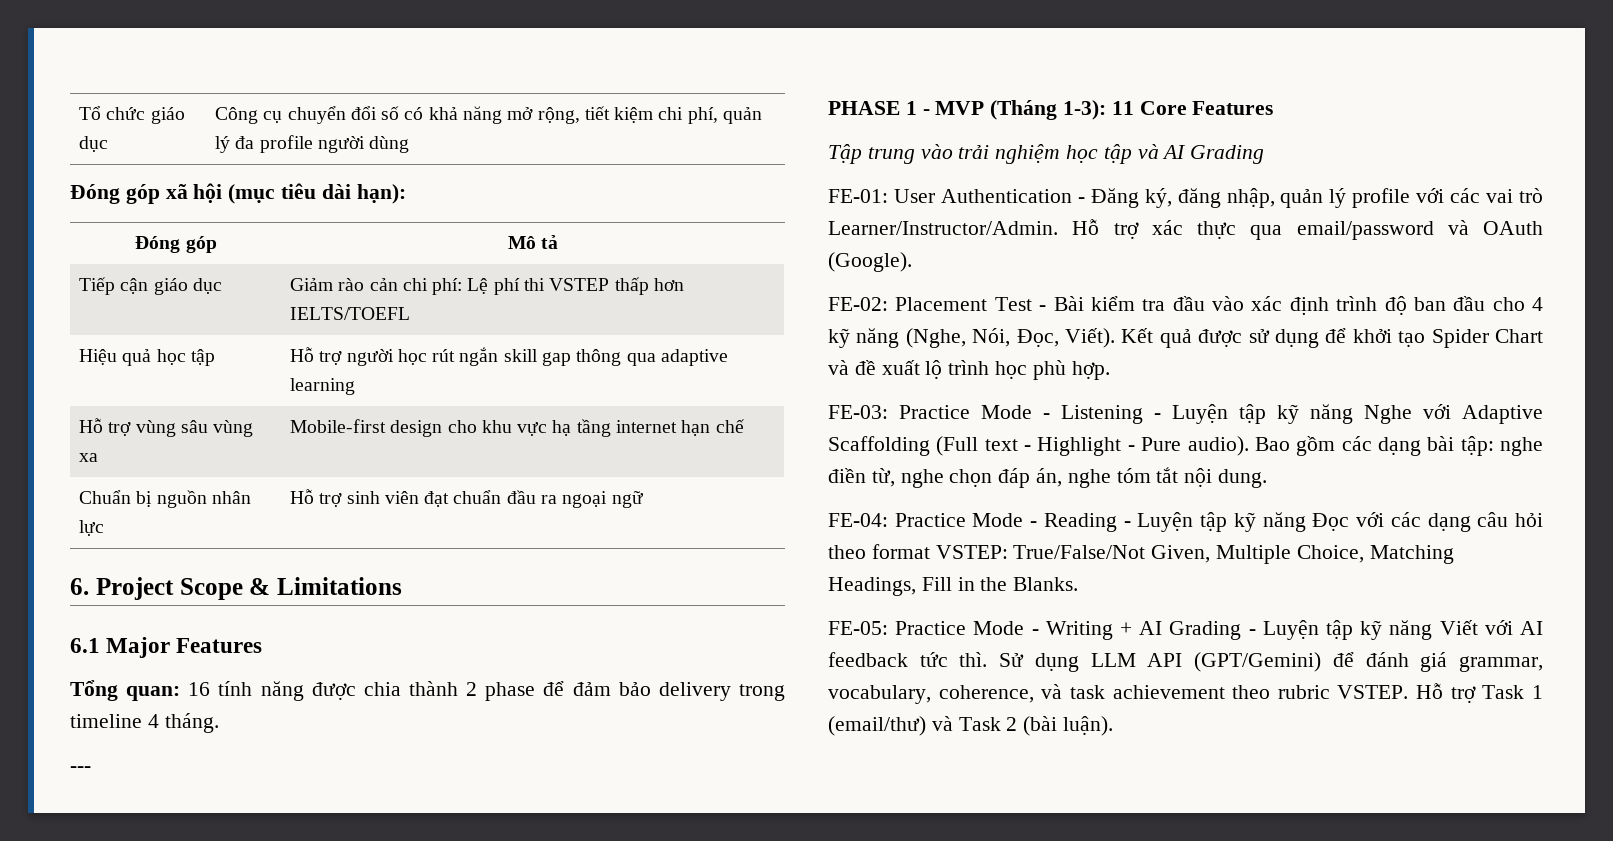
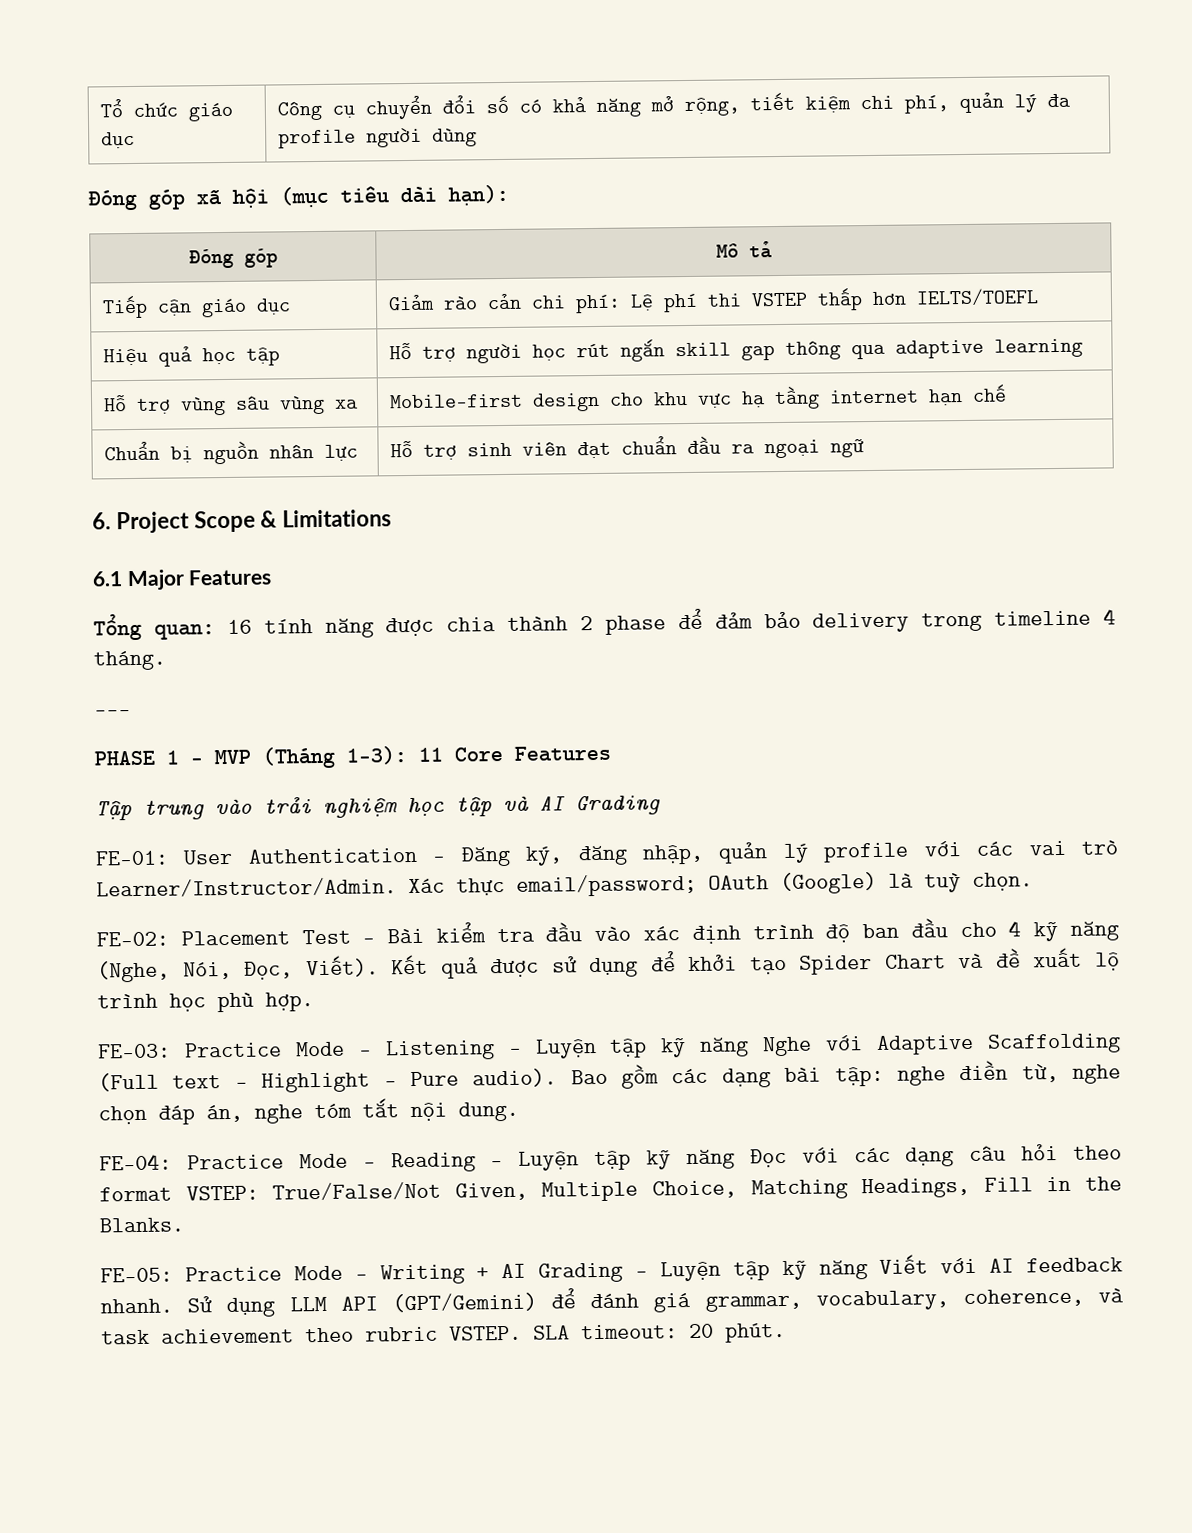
- Hỗ trợ xác thực qua email/password và OAuth (Google).
+ Xác thực email/password; OAuth (Google) là tuỳ chọn.
- FE-05: Practice Mode - Writing + AI Grading - Luyện tập kỹ năng Viết với AI feedback tức thì.
+ FE-05: Practice Mode - Writing + AI Grading - Luyện tập kỹ năng Viết với AI feedback nhanh.
- Hỗ trợ Task 1 (email/thư) và Task 2 (bài luận).
+ SLA timeout: 20 phút.

